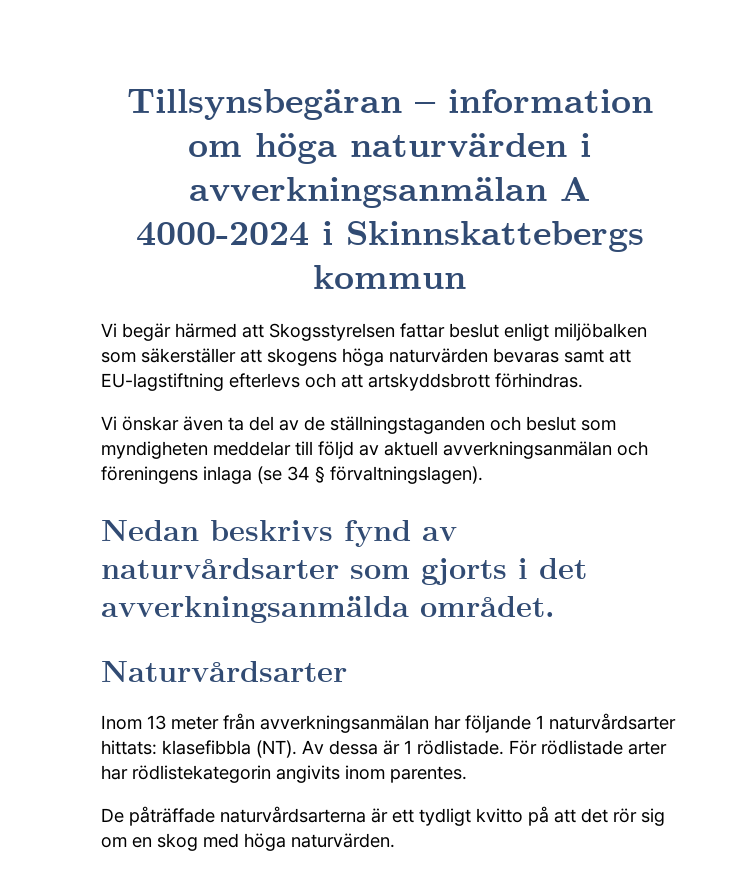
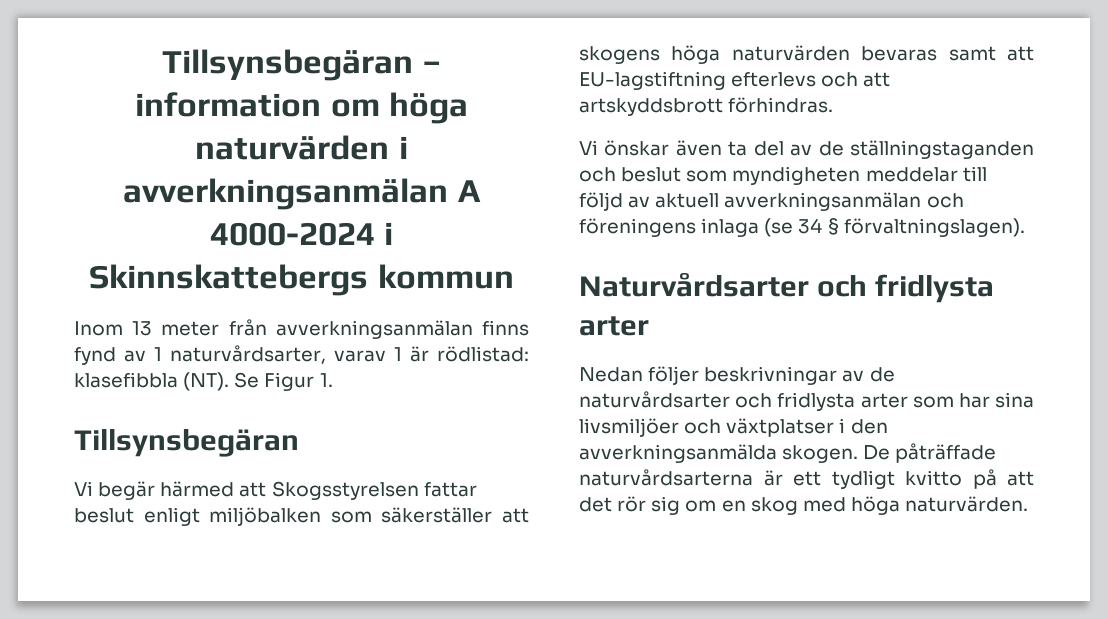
+ Inom 13 meter från avverkningsanmälan finns fynd av 1 naturvårdsarter, varav 1 är rödlistad: klasefibbla (NT). Se Figur 1.
+ Tillsynsbegäran
- Nedan beskrivs fynd av naturvårdsarter som gjorts i det avverkningsanmälda området.
- Naturvårdsarter
- Inom 13 meter från avverkningsanmälan har följande 1 naturvårdsarter hittats: klasefibbla (NT). Av dessa är 1 rödlistade. För rödlistade arter har rödlistekategorin angivits inom parentes.
- De påträffade naturvårdsarterna är ett tydligt kvitto på att det rör sig om en skog med höga naturvärden.
+ Naturvårdsarter och fridlysta arter
+ Nedan följer beskrivningar av de naturvårdsarter och fridlysta arter som har sina livsmiljöer och växtplatser i den avverkningsanmälda skogen. De påträffade naturvårdsarterna är ett tydligt kvitto på att det rör sig om en skog med höga naturvärden.

